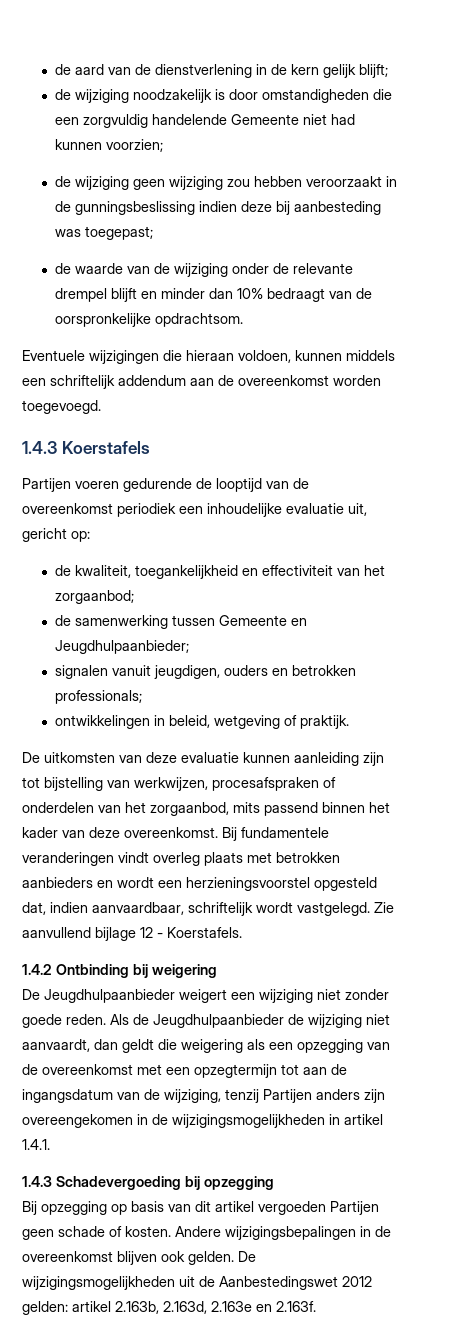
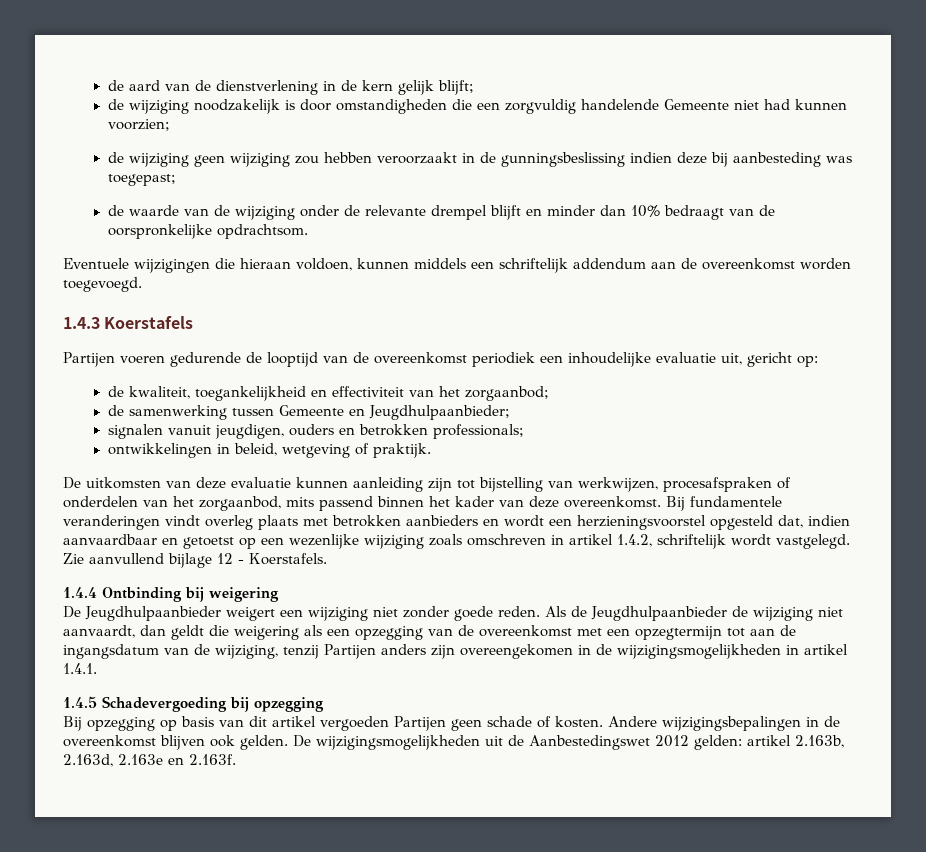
- Bij fundamentele veranderingen vindt overleg plaats met betrokken aanbieders en wordt een herzieningsvoorstel opgesteld dat, indien aanvaardbaar, schriftelijk wordt vastgelegd.
+ Bij fundamentele veranderingen vindt overleg plaats met betrokken aanbieders en wordt een herzieningsvoorstel opgesteld dat, indien aanvaardbaar en getoetst op een wezenlijke wijziging zoals omschreven in artikel 1.4.2, schriftelijk wordt vastgelegd.
- 1.4.2 Ontbinding bij weigering
+ 1.4.4 Ontbinding bij weigering
- 1.4.3 Schadevergoeding bij opzegging
+ 1.4.5 Schadevergoeding bij opzegging

